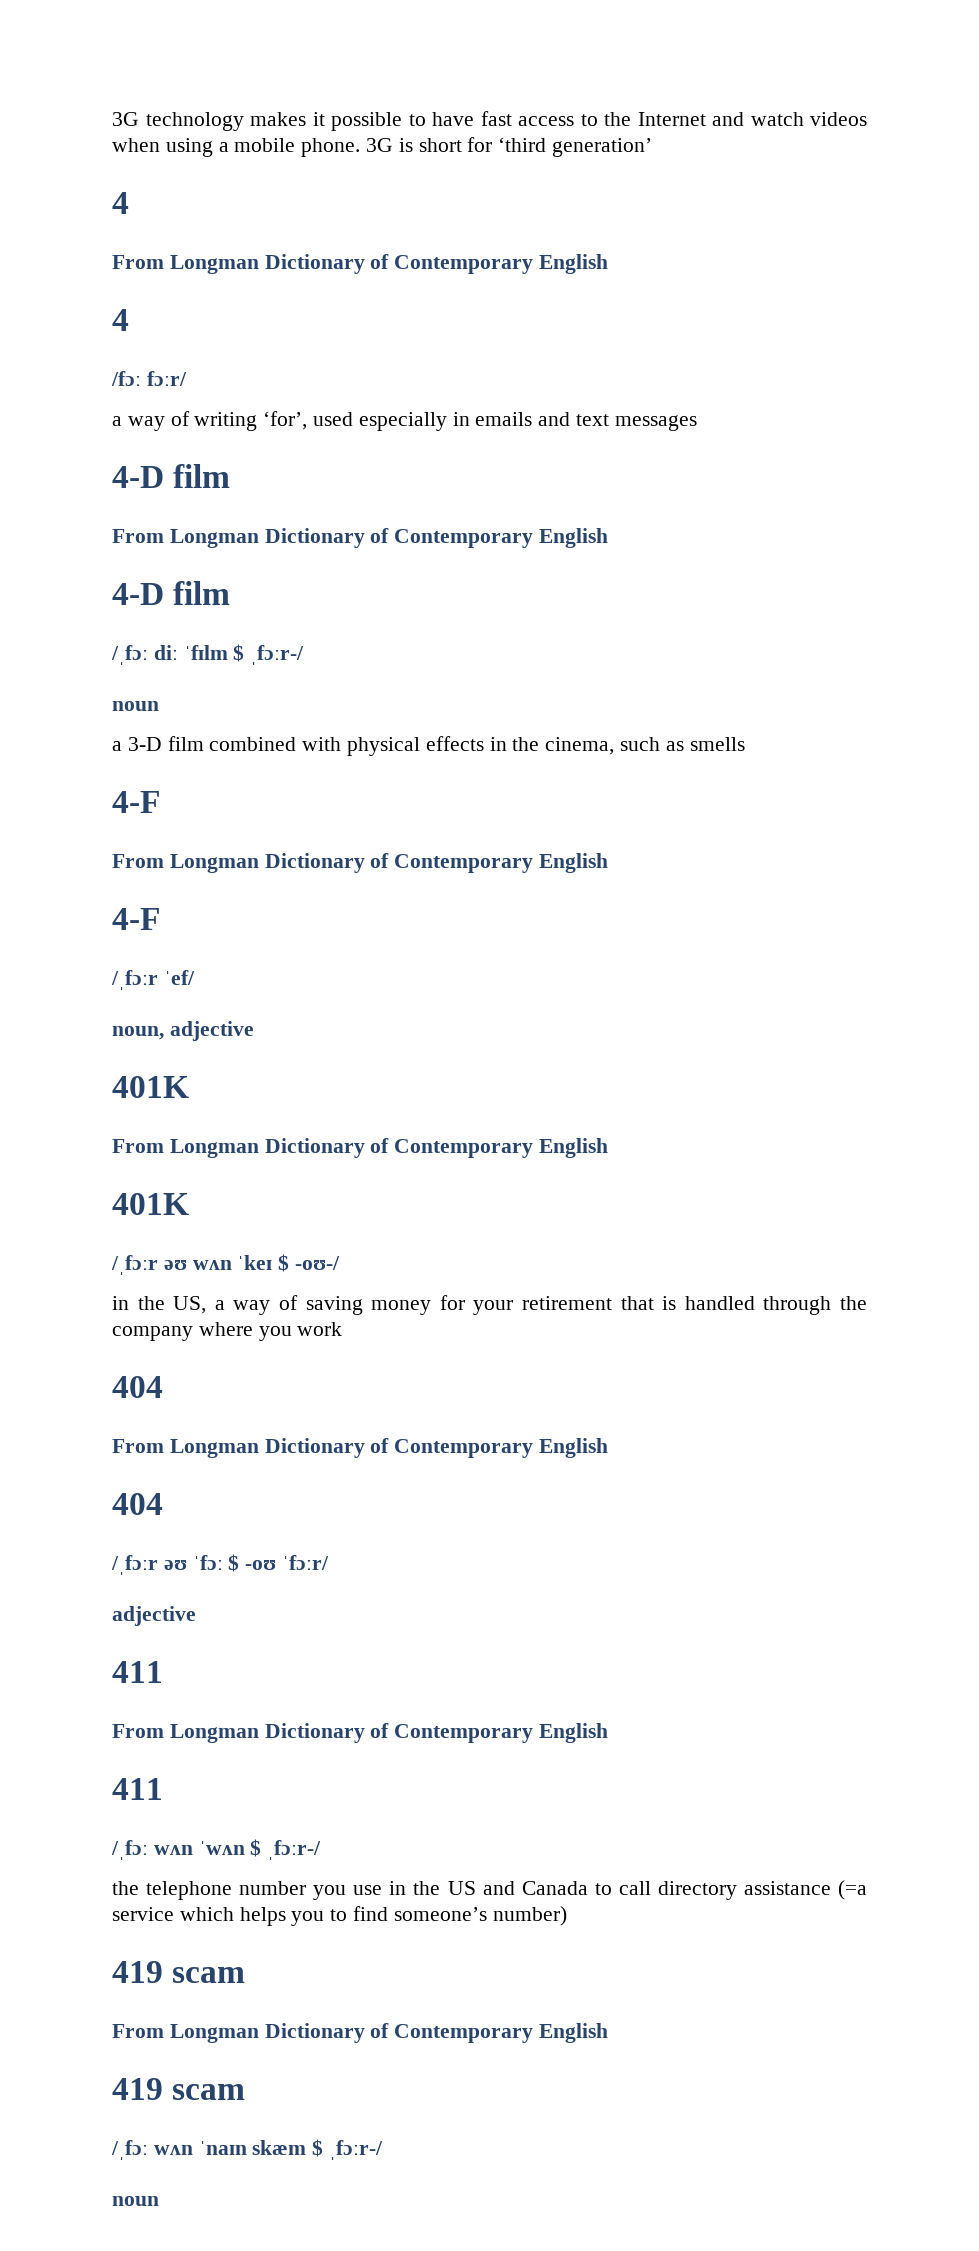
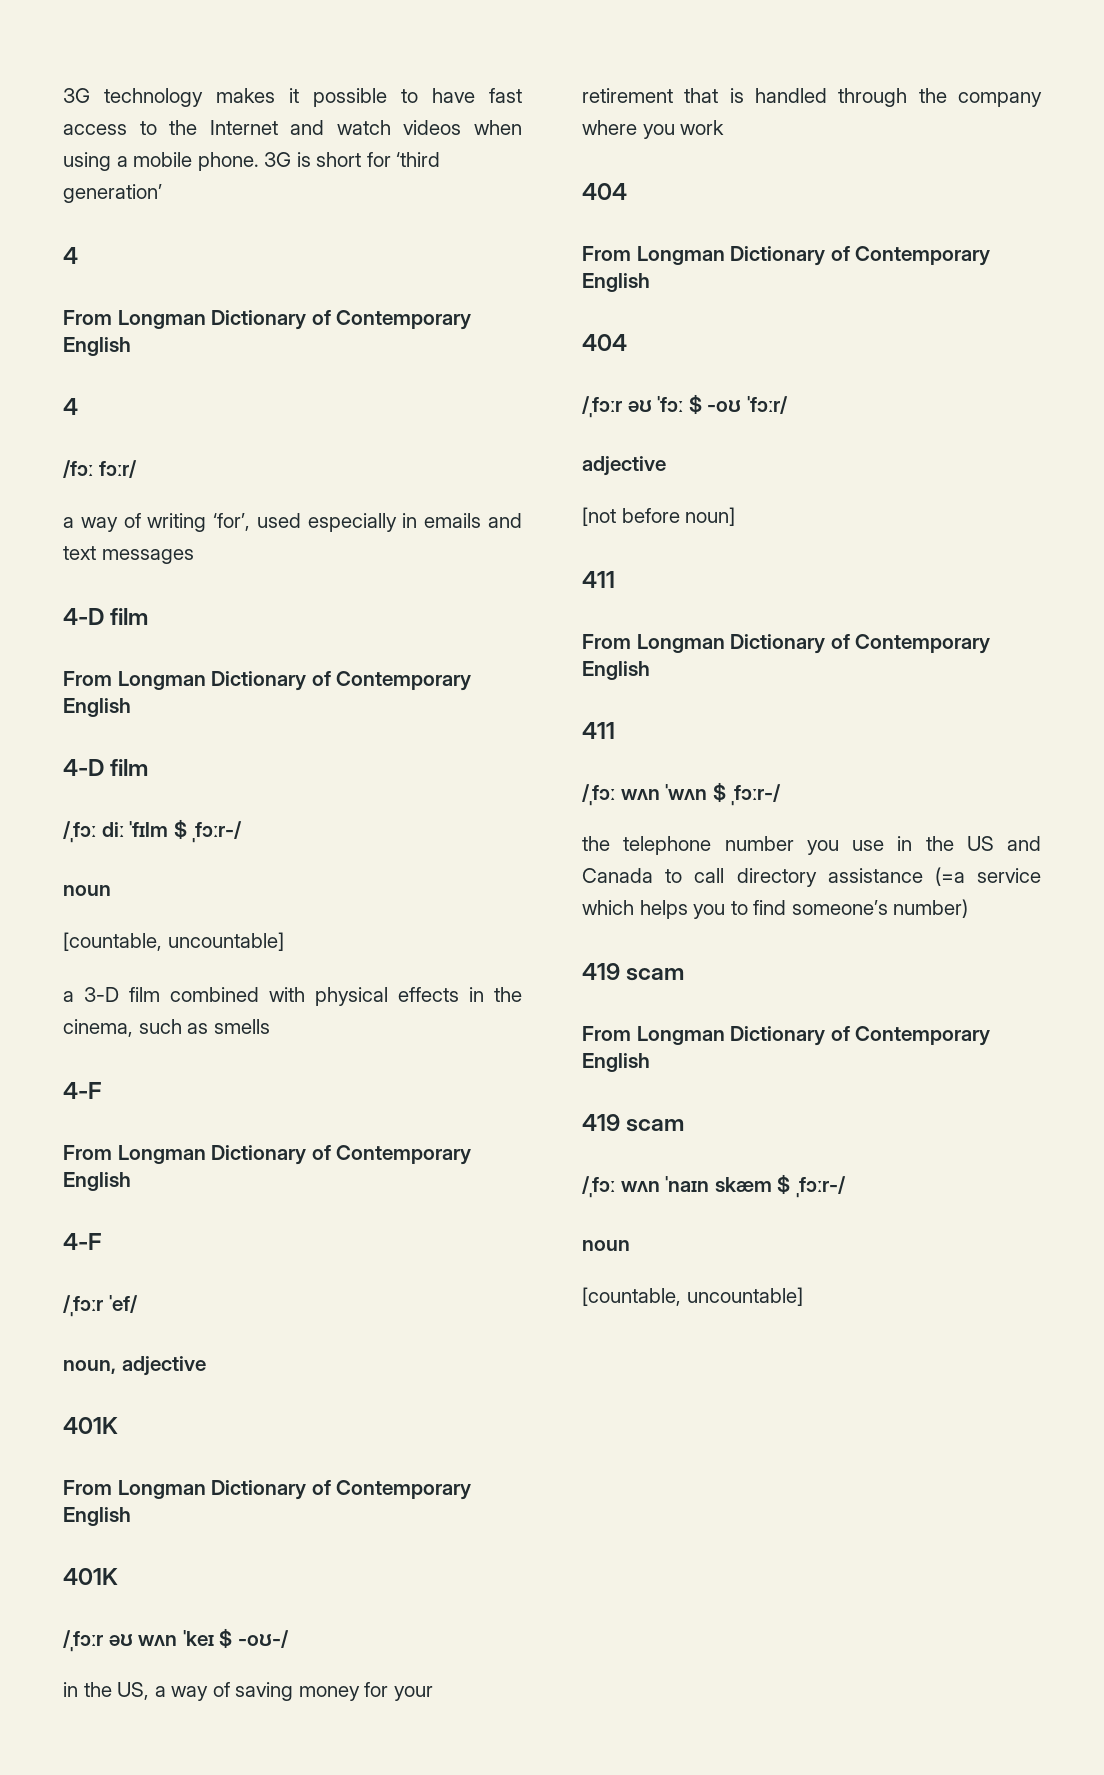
  /ˌfɔː diː ˈfɪlm $ ˌfɔːr-/
  noun
+ [countable, uncountable]
+ [not before noun]
  /ˌfɔː wʌn ˈnaɪn skæm $ ˌfɔːr-/
  noun
+ [countable, uncountable]

